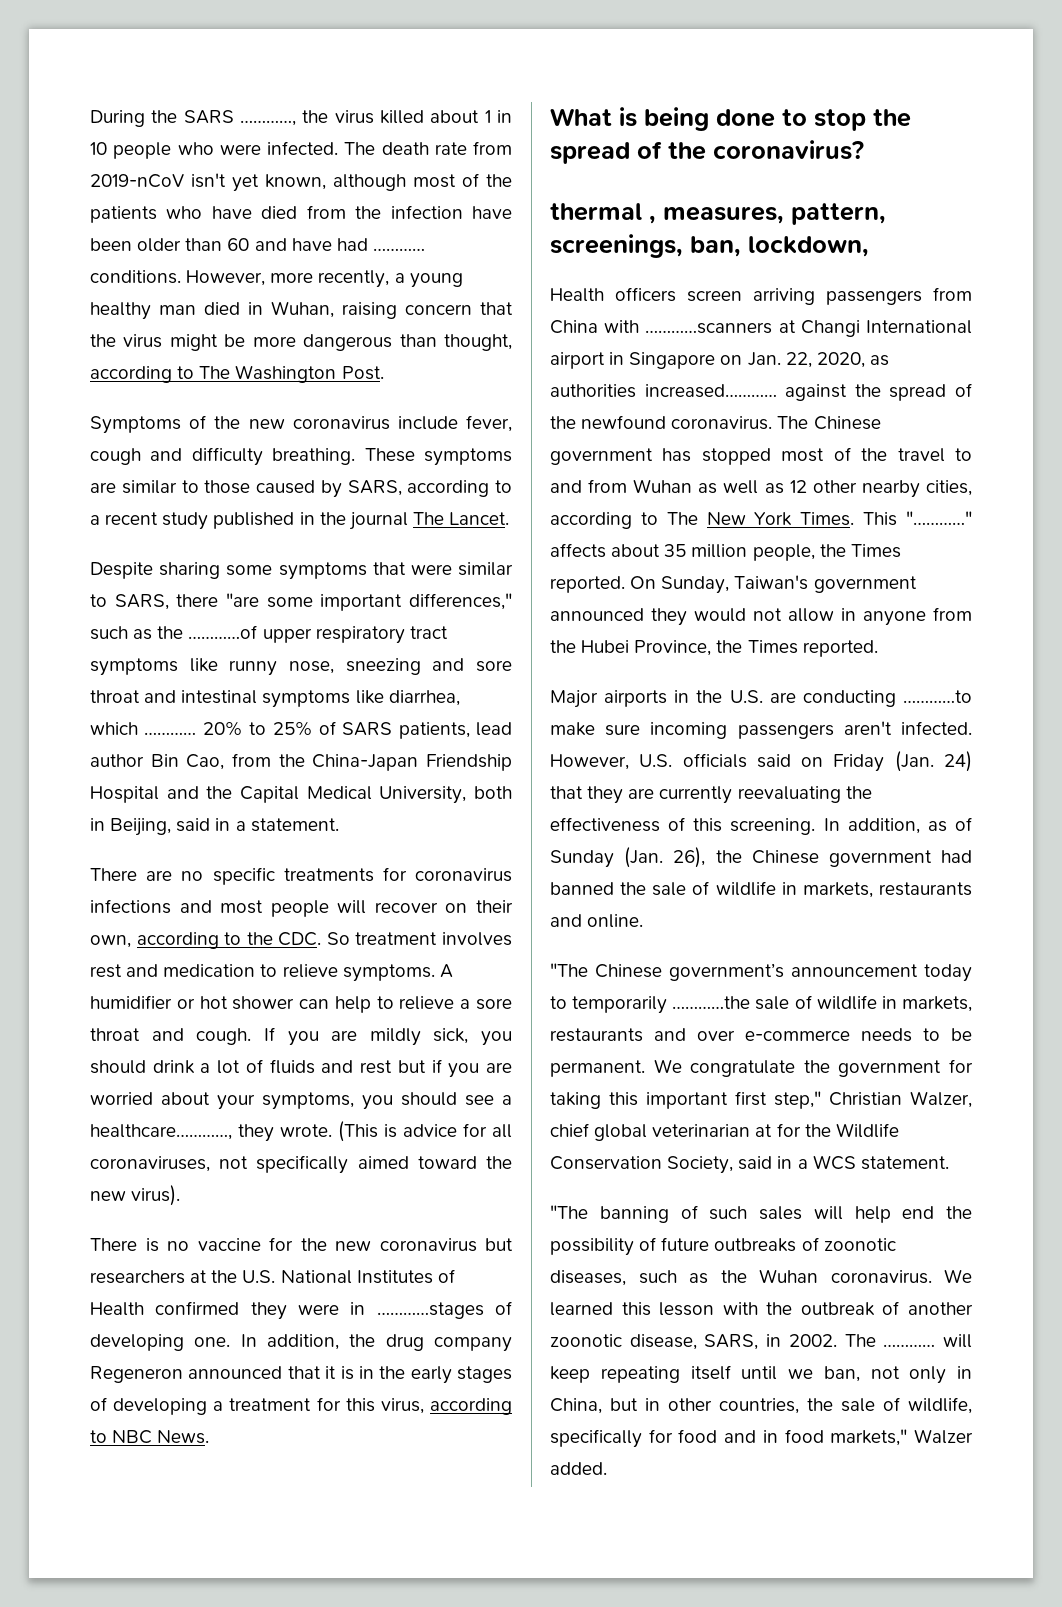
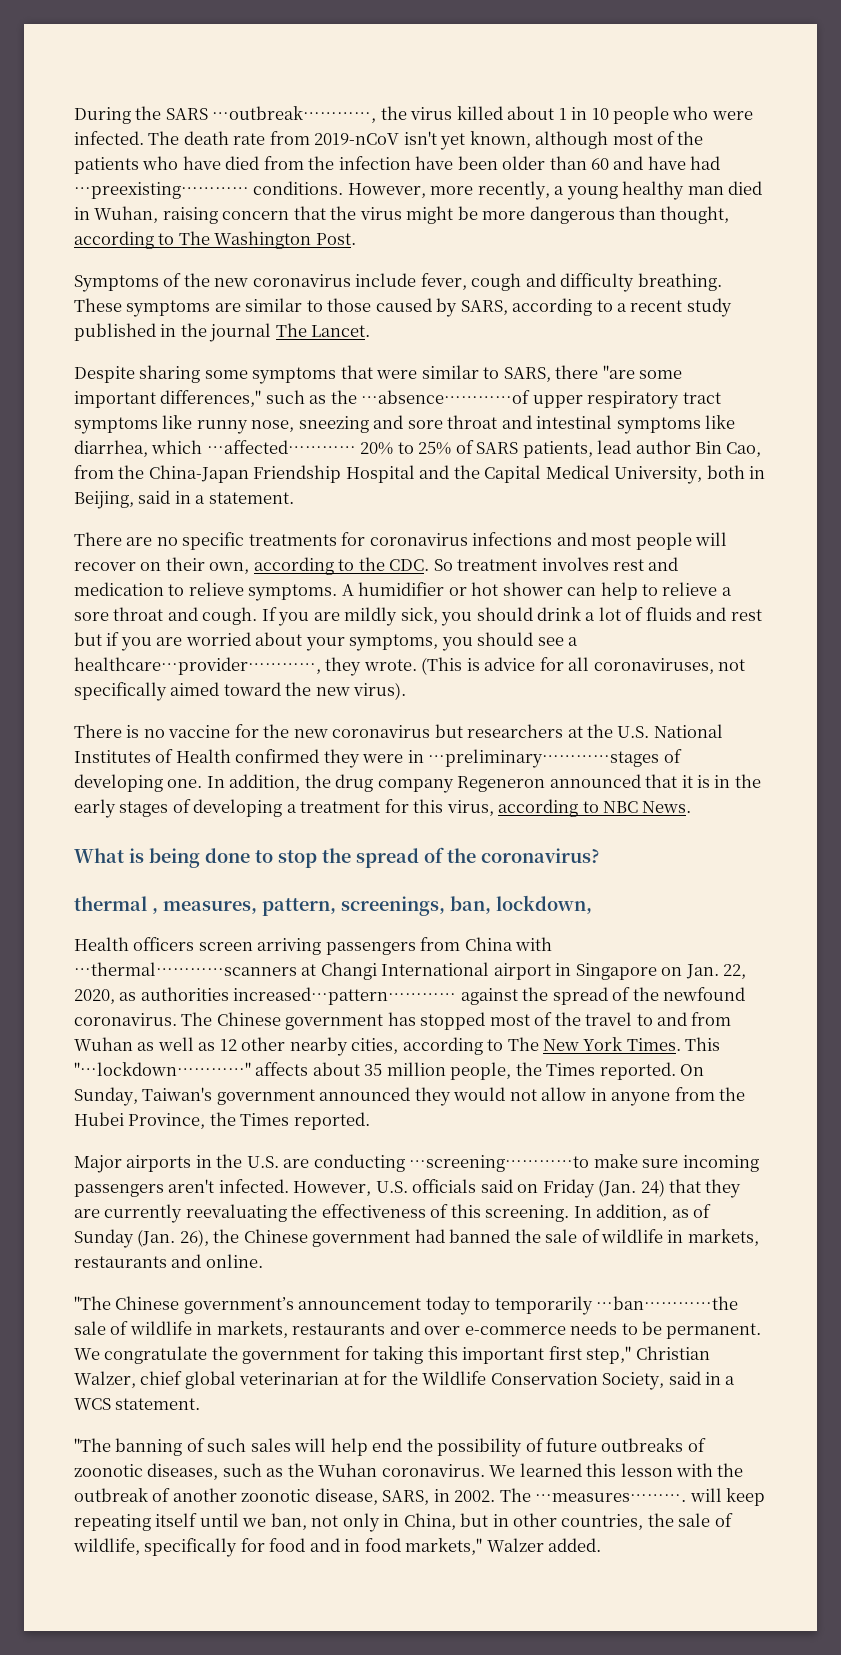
- During the SARS …………, the virus killed about 1 in 10 people who were infected.
+ During the SARS …outbreak…………, the virus killed about 1 in 10 people who were infected.
- The death rate from 2019-nCoV isn't yet known, although most of the patients who have died from the infection have been older than 60 and have had ………… conditions.
+ The death rate from 2019-nCoV isn't yet known, although most of the patients who have died from the infection have been older than 60 and have had …preexisting………… conditions.
- Despite sharing some symptoms that were similar to SARS, there "are some important differences," such as the …………of upper respiratory tract symptoms like runny nose, sneezing and sore throat and intestinal symptoms like diarrhea, which …………
+ Despite sharing some symptoms that were similar to SARS, there "are some important differences," such as the …absence…………of upper respiratory tract symptoms like runny nose, sneezing and sore throat and intestinal symptoms like diarrhea, which …affected…………
- If you are mildly sick, you should drink a lot of fluids and rest but if you are worried about your symptoms, you should see a healthcare…………, they wrote.
+ If you are mildly sick, you should drink a lot of fluids and rest but if you are worried about your symptoms, you should see a healthcare…provider…………, they wrote.
- There is no vaccine for the new coronavirus but researchers at the U.S. National Institutes of Health confirmed they were in …………stages of developing one.
+ There is no vaccine for the new coronavirus but researchers at the U.S. National Institutes of Health confirmed they were in …preliminary…………stages of developing one.
- Health officers screen arriving passengers from China with …………scanners at Changi International airport in Singapore on Jan. 22, 2020, as authorities increased………… against the spread of the newfound coronavirus.
+ Health officers screen arriving passengers from China with …thermal…………scanners at Changi International airport in Singapore on Jan. 22, 2020, as authorities increased…pattern………… against the spread of the newfound coronavirus.
- This "…………" affects about 35 million people, the Times reported.
+ This "…lockdown…………" affects about 35 million people, the Times reported.
- Major airports in the U.S. are conducting …………to make sure incoming passengers aren't infected.
+ Major airports in the U.S. are conducting …screening…………to make sure incoming passengers aren't infected.
- "The Chinese government’s announcement today to temporarily …………the sale of wildlife in markets, restaurants and over e-commerce needs to be permanent.
+ "The Chinese government’s announcement today to temporarily …ban…………the sale of wildlife in markets, restaurants and over e-commerce needs to be permanent.
- The ………… will keep repeating itself until we ban, not only in China, but in other countries, the sale of wildlife, specifically for food and in food markets," Walzer added.
+ The …measures………. will keep repeating itself until we ban, not only in China, but in other countries, the sale of wildlife, specifically for food and in food markets," Walzer added.

